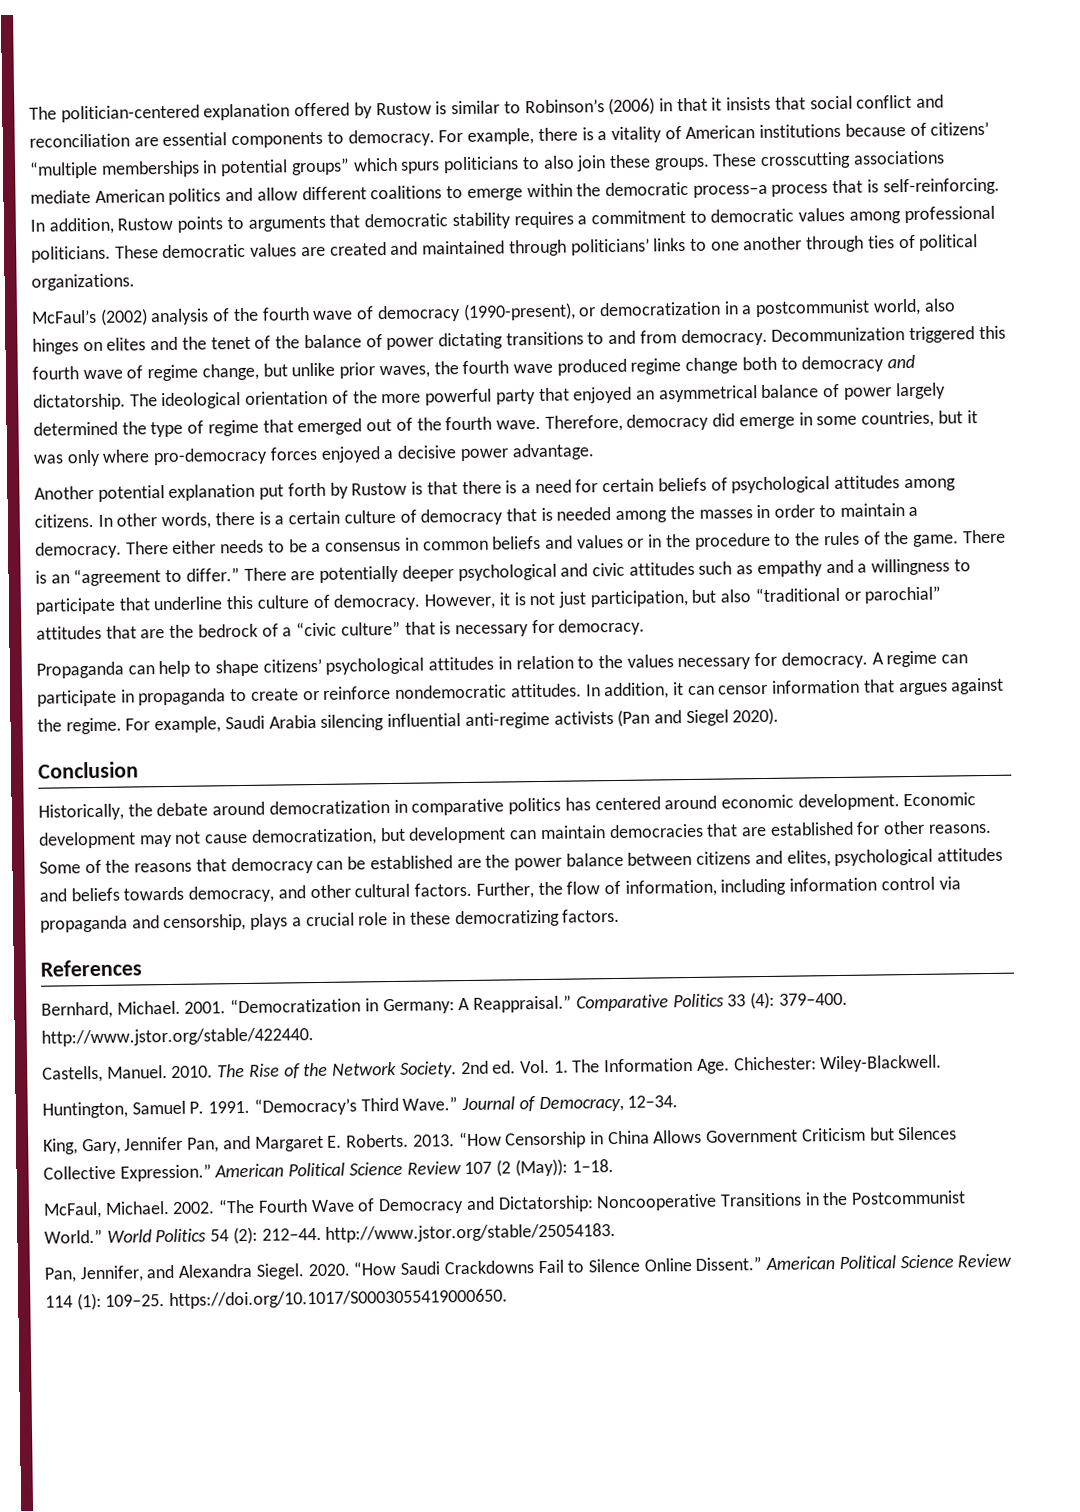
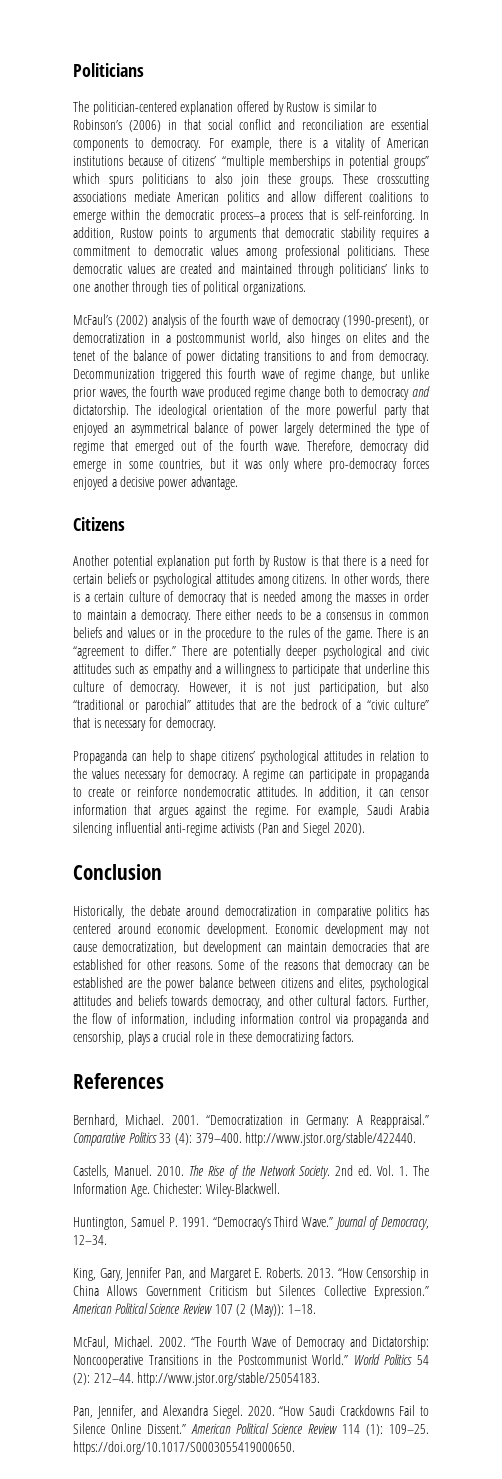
+ Politicians
- The politician-centered explanation offered by Rustow is similar to Robinson’s (2006) in that it insists that social conflict and reconciliation are essential components to democracy.
+ The politician-centered explanation offered by Rustow is similar to Robinson’s (2006) in that social conflict and reconciliation are essential components to democracy.
+ Citizens
- Another potential explanation put forth by Rustow is that there is a need for certain beliefs of psychological attitudes among citizens.
+ Another potential explanation put forth by Rustow is that there is a need for certain beliefs or psychological attitudes among citizens.

